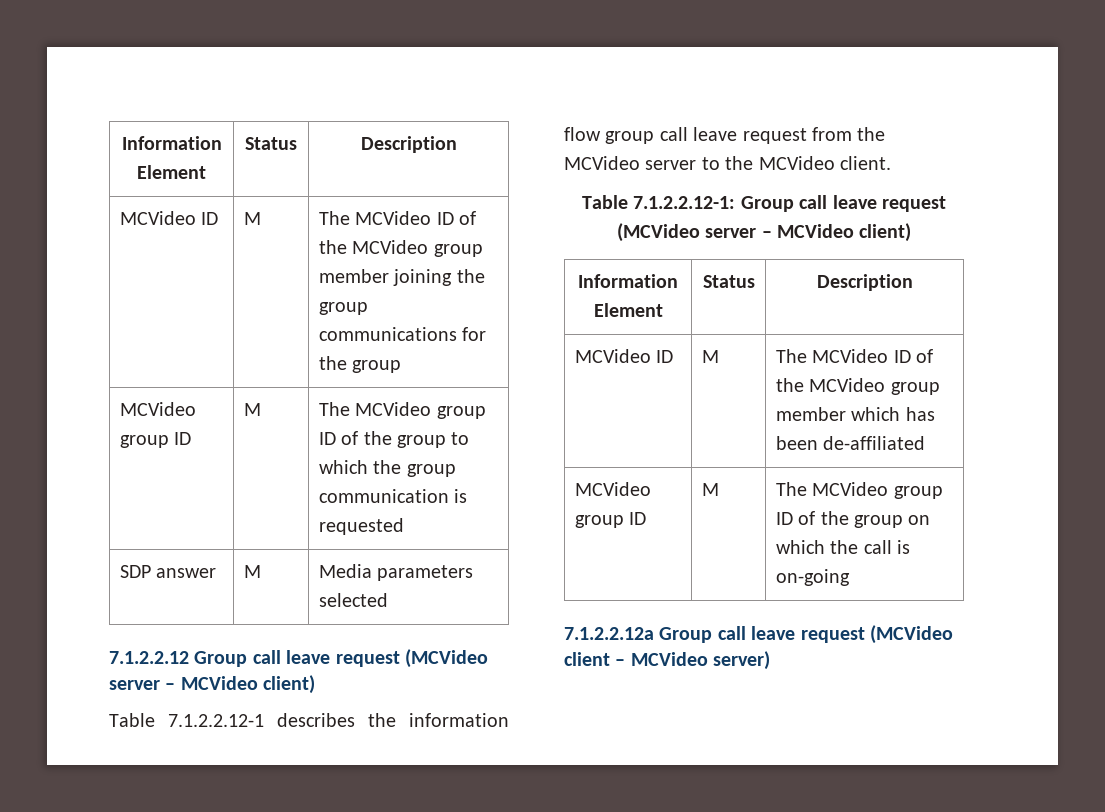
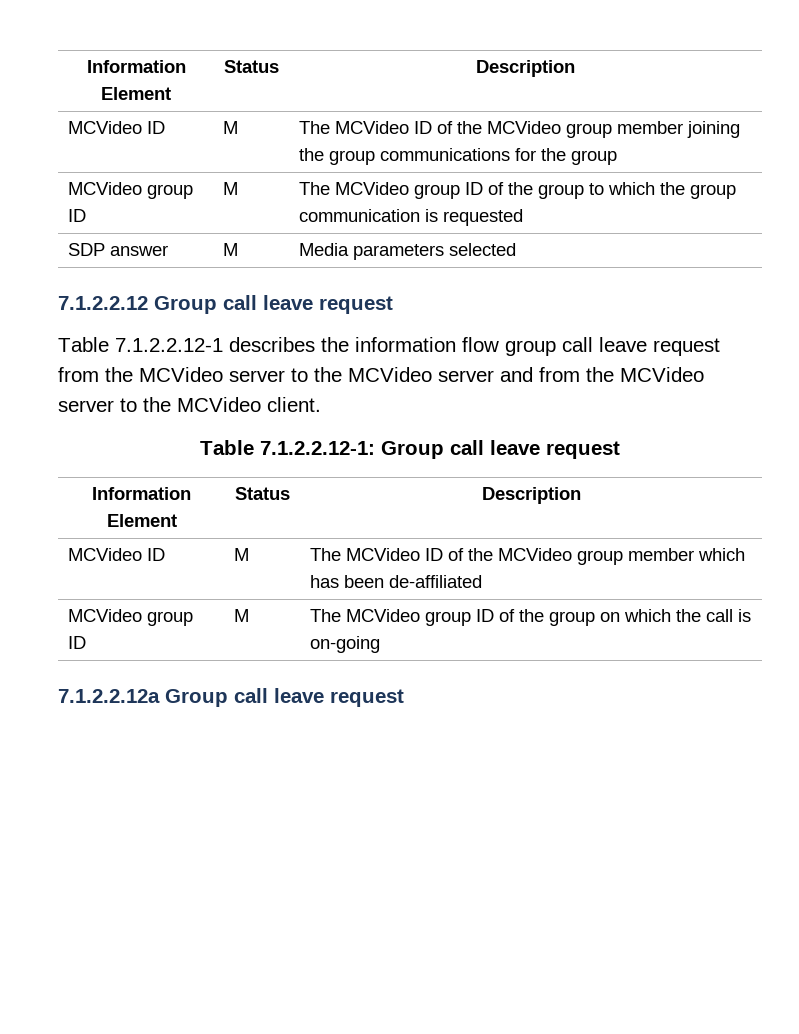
- 7.1.2.2.12 Group call leave request (MCVideo server – MCVideo client)
+ 7.1.2.2.12 Group call leave request
- Table 7.1.2.2.12-1 describes the information flow group call leave request from the MCVideo server to the MCVideo client.
+ Table 7.1.2.2.12-1 describes the information flow group call leave request from the MCVideo server to the MCVideo server and from the MCVideo server to the MCVideo client.
- Table 7.1.2.2.12-1: Group call leave request (MCVideo server – MCVideo client)
+ Table 7.1.2.2.12-1: Group call leave request
- 7.1.2.2.12a Group call leave request (MCVideo client – MCVideo server)
+ 7.1.2.2.12a Group call leave request

